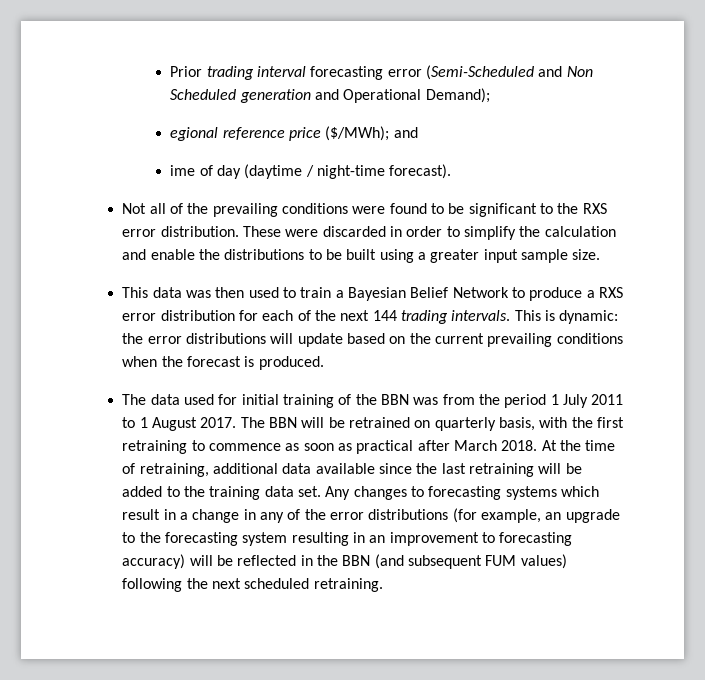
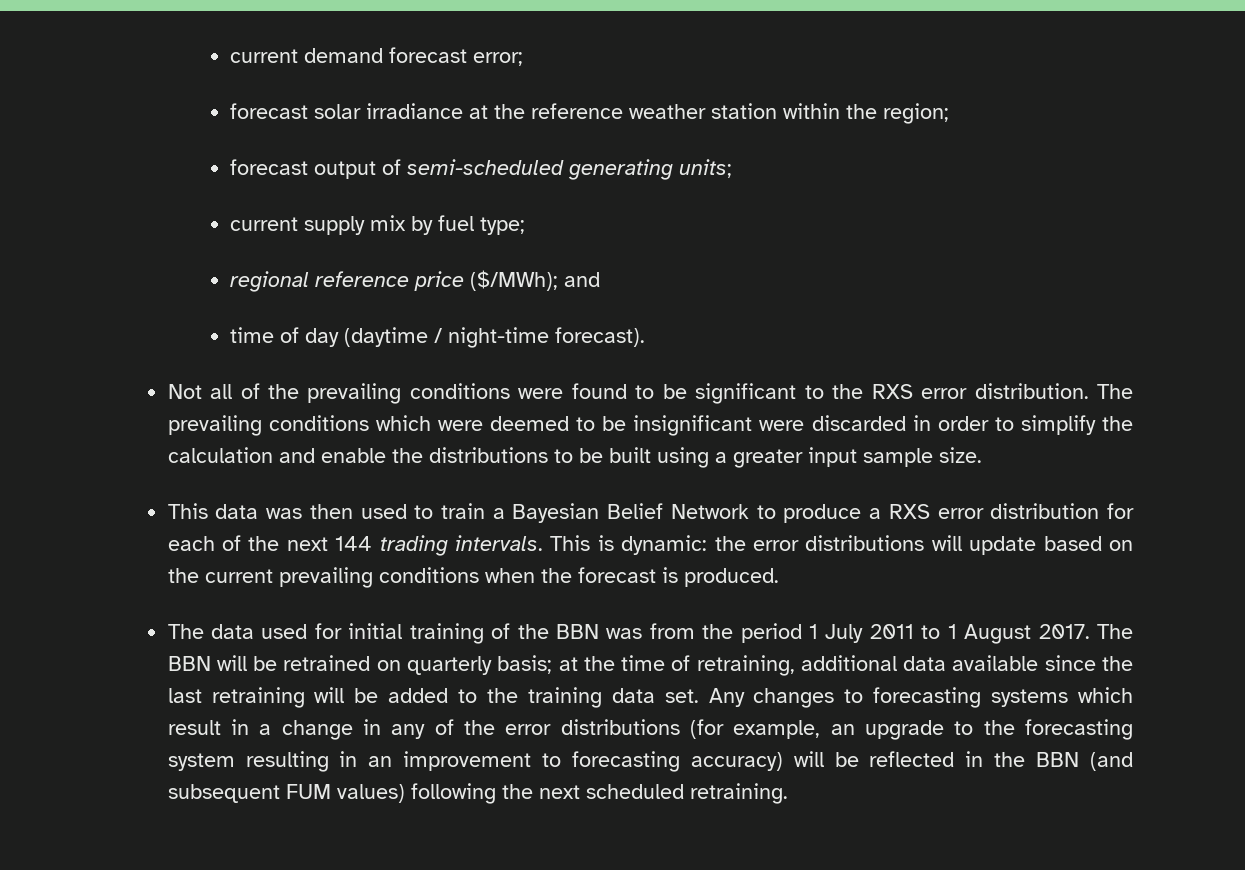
- Prior trading interval forecasting error (Semi-Scheduled and Non Scheduled generation and Operational Demand);
- egional reference price ($/MWh); and
+ current demand forecast error;
+ forecast solar irradiance at the reference weather station within the region;
+ forecast output of semi-scheduled generating units;
+ current supply mix by fuel type;
+ regional reference price ($/MWh); and
- ime of day (daytime / night-time forecast).
+ time of day (daytime / night-time forecast).
- These were discarded in order to simplify the calculation and enable the distributions to be built using a greater input sample size.
+ The prevailing conditions which were deemed to be insignificant were discarded in order to simplify the calculation and enable the distributions to be built using a greater input sample size.
- The BBN will be retrained on quarterly basis, with the first retraining to commence as soon as practical after March 2018. At the time of retraining, additional data available since the last retraining will be added to the training data set.
+ The BBN will be retrained on quarterly basis; at the time of retraining, additional data available since the last retraining will be added to the training data set.

